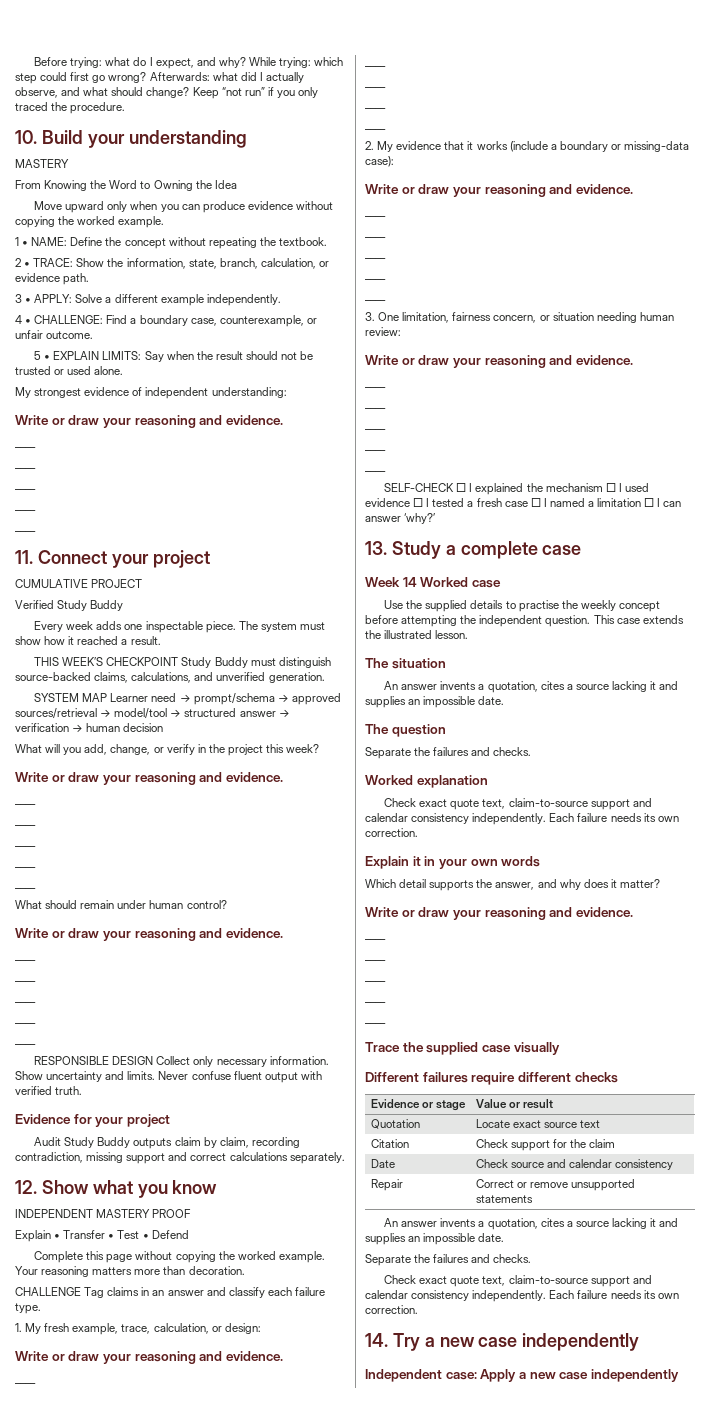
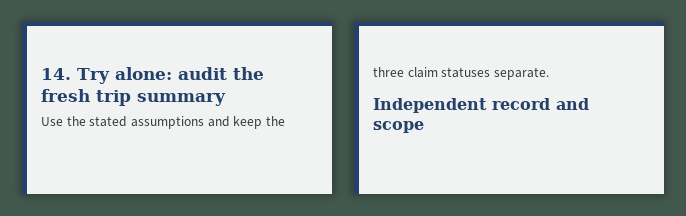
- Before trying: what do I expect, and why? While trying: which step could first go wrong? Afterwards: what did I actually observe, and what should change? Keep “not run” if you only traced the procedure.
- 10. Build your understanding
- MASTERY
- From Knowing the Word to Owning the Idea
- Move upward only when you can produce evidence without copying the worked example.
- 1 • NAME: Define the concept without repeating the textbook.
- 2 • TRACE: Show the information, state, branch, calculation, or evidence path.
- 3 • APPLY: Solve a different example independently.
- 4 • CHALLENGE: Find a boundary case, counterexample, or unfair outcome.
- 5 • EXPLAIN LIMITS: Say when the result should not be trusted or used alone.
- My strongest evidence of independent understanding:
- Write or draw your reasoning and evidence.
- ____
- ____
- ____
- ____
- ____
- 11. Connect your project
- CUMULATIVE PROJECT
- Verified Study Buddy
- Every week adds one inspectable piece. The system must show how it reached a result.
- THIS WEEK’S CHECKPOINT Study Buddy must distinguish source-backed claims, calculations, and unverified generation.
- SYSTEM MAP Learner need → prompt/schema → approved sources/retrieval → model/tool → structured answer → verification → human decision
- What will you add, change, or verify in the project this week?
- Write or draw your reasoning and evidence.
- ____
- ____
- ____
- ____
- ____
- What should remain under human control?
- Write or draw your reasoning and evidence.
- ____
- ____
- ____
- ____
- ____
- RESPONSIBLE DESIGN Collect only necessary information. Show uncertainty and limits. Never confuse fluent output with verified truth.
- Evidence for your project
- Audit Study Buddy outputs claim by claim, recording contradiction, missing support and correct calculations separately.
- 12. Show what you know
- INDEPENDENT MASTERY PROOF
- Explain • Transfer • Test • Defend
- Complete this page without copying the worked example. Your reasoning matters more than decoration.
- CHALLENGE Tag claims in an answer and classify each failure type.
- 1. My fresh example, trace, calculation, or design:
- Write or draw your reasoning and evidence.
- ____
- ____
- ____
- ____
- ____
- 2. My evidence that it works (include a boundary or missing-data case):
- Write or draw your reasoning and evidence.
- ____
- ____
- ____
- ____
- ____
- 3. One limitation, fairness concern, or situation needing human review:
- Write or draw your reasoning and evidence.
- ____
- ____
- ____
- ____
- ____
- SELF-CHECK □ I explained the mechanism □ I used evidence □ I tested a fresh case □ I named a limitation □ I can answer ‘why?’
- 13. Study a complete case
- Week 14 Worked case
- Use the supplied details to practise the weekly concept before attempting the independent question. This case extends the illustrated lesson.
- The situation
- An answer invents a quotation, cites a source lacking it and supplies an impossible date.
- The question
- Separate the failures and checks.
- Worked explanation
- Check exact quote text, claim-to-source support and calendar consistency independently. Each failure needs its own correction.
- Explain it in your own words
- Which detail supports the answer, and why does it matter?
- Write or draw your reasoning and evidence.
- ____
- ____
- ____
- ____
- ____
- Trace the supplied case visually
- Different failures require different checks
- Evidence or stage | Value or result
- Quotation | Locate exact source text
- Citation | Check support for the claim
- Date | Check source and calendar consistency
- Repair | Correct or remove unsupported statements
- An answer invents a quotation, cites a source lacking it and supplies an impossible date.
- Separate the failures and checks.
- Check exact quote text, claim-to-source support and calendar consistency independently. Each failure needs its own correction.
- 14. Try a new case independently
- Independent case: Apply a new case independently
+ 14. Try alone: audit the fresh trip summary
+ Use the stated assumptions and keep the three claim statuses separate.
+ Independent record and scope

